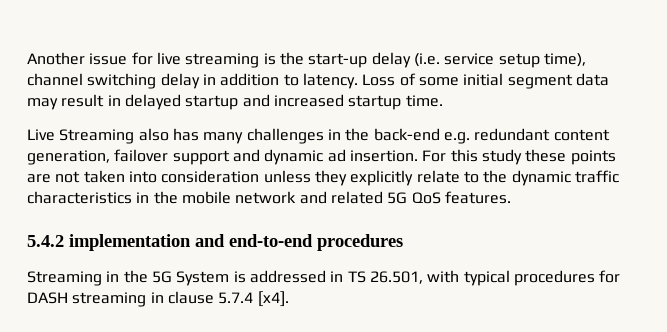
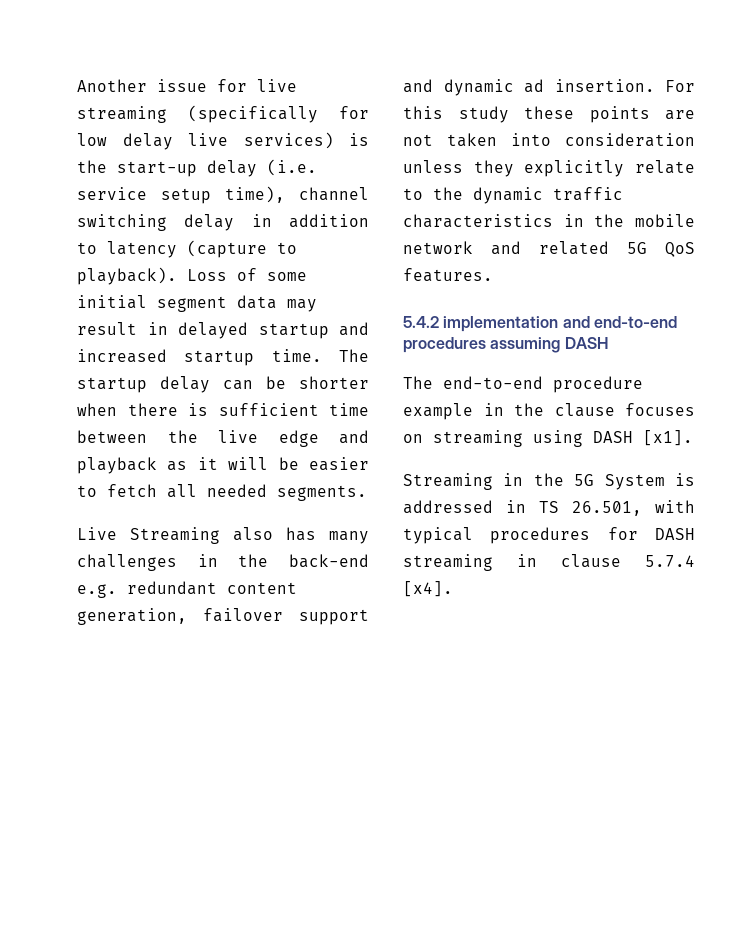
- Another issue for live streaming is the start-up delay (i.e. service setup time), channel switching delay in addition to latency.
+ Another issue for live streaming (specifically for low delay live services) is the start-up delay (i.e. service setup time), channel switching delay in addition to latency (capture to playback).
+ The startup delay can be shorter when there is sufficient time between the live edge and playback as it will be easier to fetch all needed segments.
- 5.4.2 implementation and end-to-end procedures
+ 5.4.2 implementation and end-to-end procedures assuming DASH
+ The end-to-end procedure example in the clause focuses on streaming using DASH [x1].

